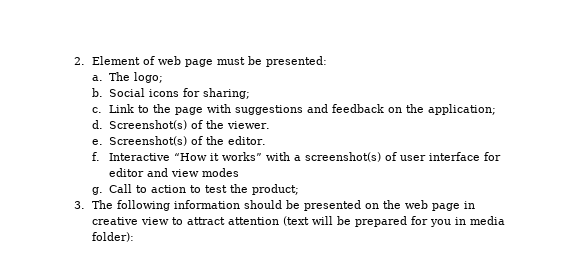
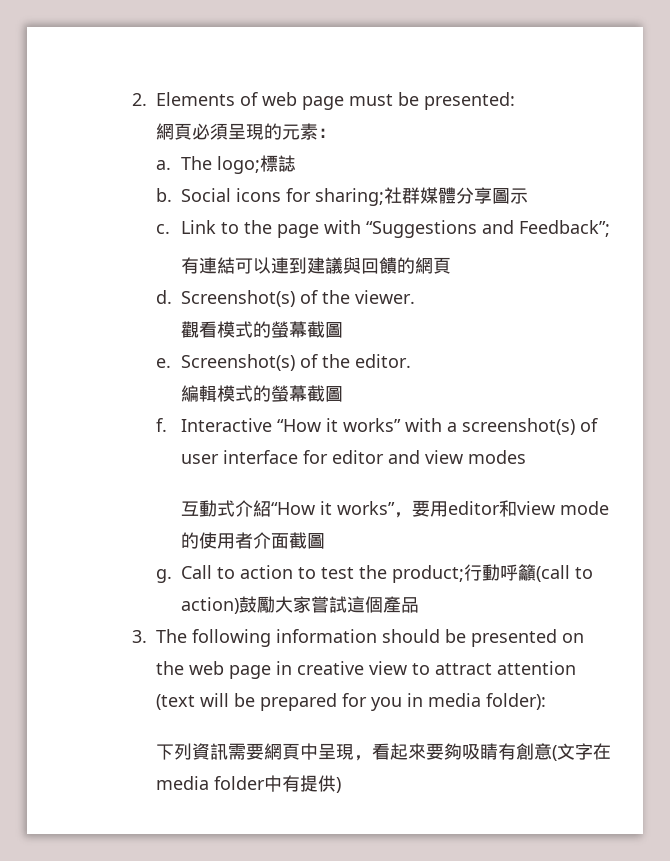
- 2. Element of web page must be presented:
+ 2. Elements of web page must be presented:
+ 網頁必須呈現的元素：
- The logo;
+ The logo;標誌
- Social icons for sharing;
+ Social icons for sharing;社群媒體分享圖示
- Link to the page with suggestions and feedback on the application;
+ Link to the page with “Suggestions and Feedback”;
+ 有連結可以連到建議與回饋的網頁
+ 觀看模式的螢幕截圖
+ 編輯模式的螢幕截圖
+ 互動式介紹“How it works”，要用editor和view mode的使用者介面截圖
- Call to action to test the product;
+ Call to action to test the product;行動呼籲(call to action)鼓勵大家嘗試這個產品
+ 下列資訊需要網頁中呈現，看起來要夠吸睛有創意(文字在media folder中有提供)

